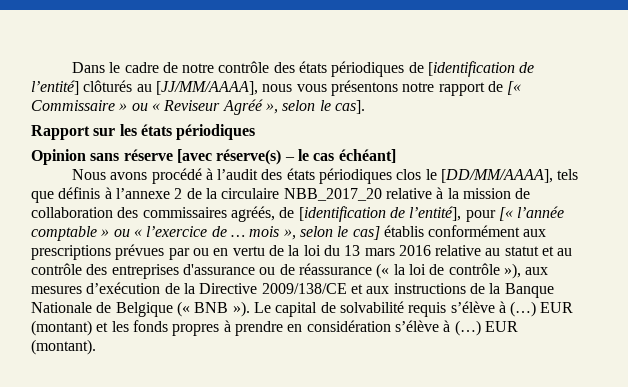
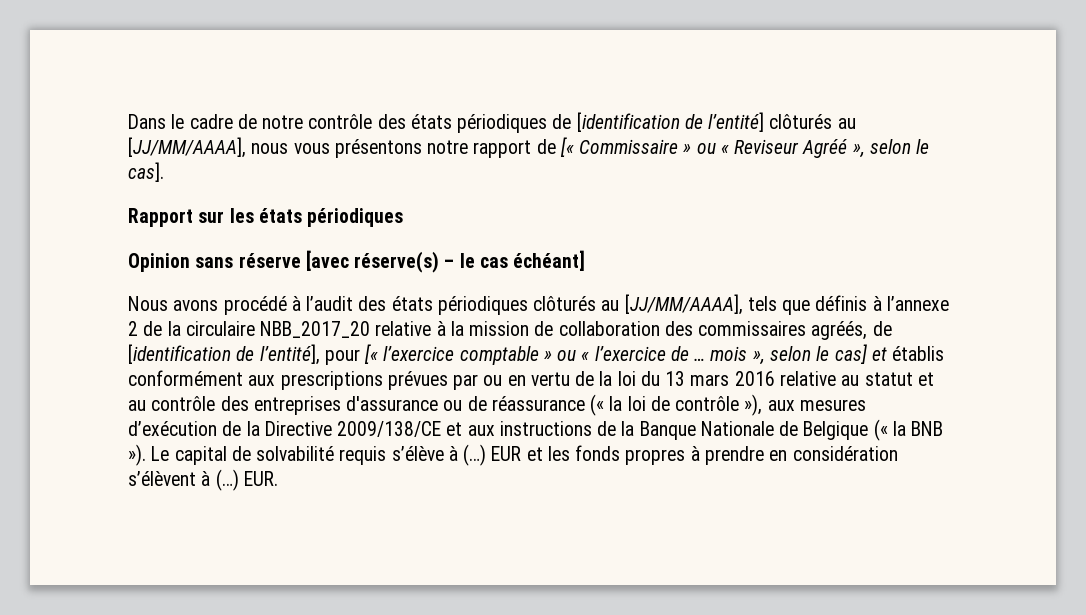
- Nous avons procédé à l’audit des états périodiques clos le [DD/MM/AAAA], tels que définis à l’annexe 2 de la circulaire NBB_2017_20 relative à la mission de collaboration des commissaires agréés, de [identification de l’entité], pour [« l’année comptable » ou « l’exercice de … mois », selon le cas] établis conformément aux prescriptions prévues par ou en vertu de la loi du 13 mars 2016 relative au statut et au contrôle des entreprises d'assurance ou de réassurance (« la loi de contrôle »), aux mesures d’exécution de la Directive 2009/138/CE et aux instructions de la Banque Nationale de Belgique (« BNB »).
+ Nous avons procédé à l’audit des états périodiques clôturés au [JJ/MM/AAAA], tels que définis à l’annexe 2 de la circulaire NBB_2017_20 relative à la mission de collaboration des commissaires agréés, de [identification de l’entité], pour [« l’exercice comptable » ou « l’exercice de … mois », selon le cas] et établis conformément aux prescriptions prévues par ou en vertu de la loi du 13 mars 2016 relative au statut et au contrôle des entreprises d'assurance ou de réassurance (« la loi de contrôle »), aux mesures d’exécution de la Directive 2009/138/CE et aux instructions de la Banque Nationale de Belgique (« la BNB »).
- EUR (montant) et les fonds propres à prendre en considération s’élève à (…) EUR (montant).
+ EUR et les fonds propres à prendre en considération s’élèvent à (…) EUR.

